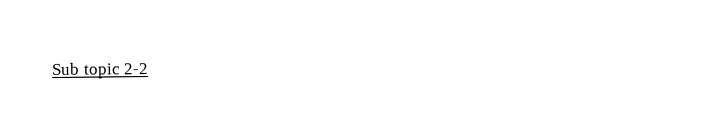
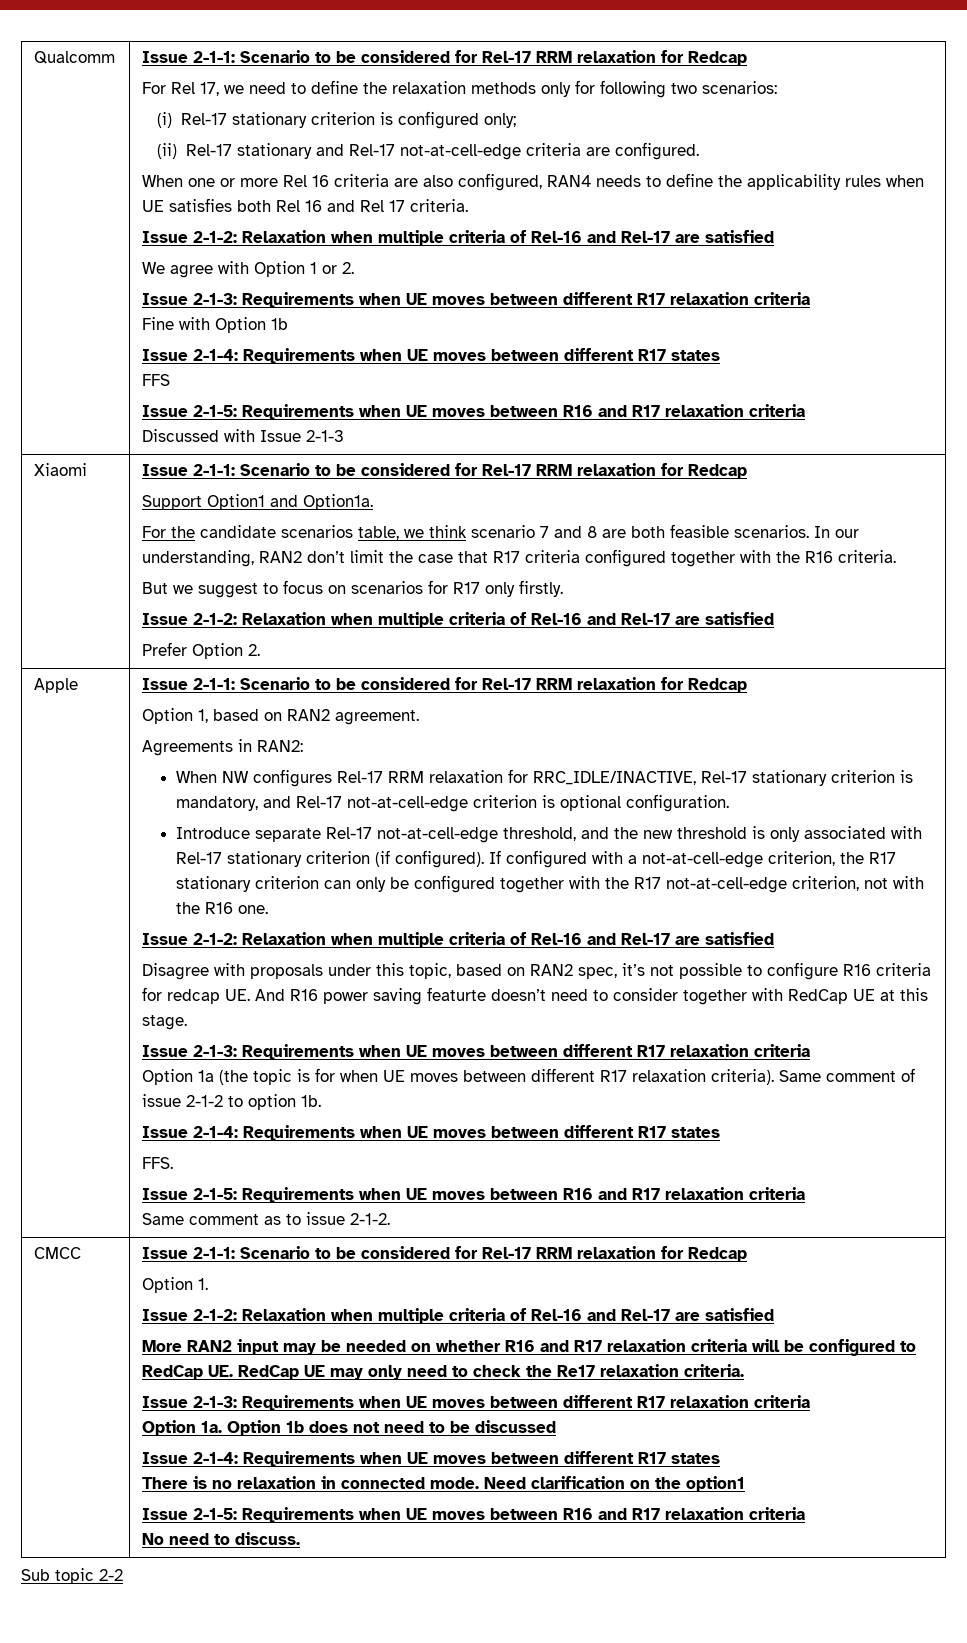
+ Qualcomm | Issue 2-1-1: Scenario to be considered for Rel-17 RRM relaxation for Redcap
+ For Rel 17, we need to define the relaxation methods only for following two scenarios:
+ (i) Rel-17 stationary criterion is configured only;
+ (ii) Rel-17 stationary and Rel-17 not-at-cell-edge criteria are configured.
+ When one or more Rel 16 criteria are also configured, RAN4 needs to define the applicability rules when UE satisfies both Rel 16 and Rel 17 criteria.
+ Issue 2-1-2: Relaxation when multiple criteria of Rel-16 and Rel-17 are satisfied
+ We agree with Option 1 or 2.
+ Issue 2-1-3: Requirements when UE moves between different R17 relaxation criteria
+ Fine with Option 1b
+ Issue 2-1-4: Requirements when UE moves between different R17 states
+ FFS
+ Issue 2-1-5: Requirements when UE moves between R16 and R17 relaxation criteria
+ Discussed with Issue 2-1-3
+ Xiaomi | Issue 2-1-1: Scenario to be considered for Rel-17 RRM relaxation for Redcap
+ Support Option1 and Option1a.
+ For the candidate scenarios table, we think scenario 7 and 8 are both feasible scenarios. In our understanding, RAN2 don’t limit the case that R17 criteria configured together with the R16 criteria.
+ But we suggest to focus on scenarios for R17 only firstly.
+ Issue 2-1-2: Relaxation when multiple criteria of Rel-16 and Rel-17 are satisfied
+ Prefer Option 2.
+ Apple | Issue 2-1-1: Scenario to be considered for Rel-17 RRM relaxation for Redcap
+ Option 1, based on RAN2 agreement.
+ Agreements in RAN2:
+ When NW configures Rel-17 RRM relaxation for RRC_IDLE/INACTIVE, Rel-17 stationary criterion is mandatory, and Rel-17 not-at-cell-edge criterion is optional configuration.
+ Introduce separate Rel-17 not-at-cell-edge threshold, and the new threshold is only associated with Rel-17 stationary criterion (if configured). If configured with a not-at-cell-edge criterion, the R17 stationary criterion can only be configured together with the R17 not-at-cell-edge criterion, not with the R16 one.
+ Issue 2-1-2: Relaxation when multiple criteria of Rel-16 and Rel-17 are satisfied
+ Disagree with proposals under this topic, based on RAN2 spec, it’s not possible to configure R16 criteria for redcap UE. And R16 power saving featurte doesn’t need to consider together with RedCap UE at this stage.
+ Issue 2-1-3: Requirements when UE moves between different R17 relaxation criteria
+ Option 1a (the topic is for when UE moves between different R17 relaxation criteria). Same comment of issue 2-1-2 to option 1b.
+ Issue 2-1-4: Requirements when UE moves between different R17 states
+ FFS.
+ Issue 2-1-5: Requirements when UE moves between R16 and R17 relaxation criteria
+ Same comment as to issue 2-1-2.
+ CMCC | Issue 2-1-1: Scenario to be considered for Rel-17 RRM relaxation for Redcap
+ Option 1.
+ Issue 2-1-2: Relaxation when multiple criteria of Rel-16 and Rel-17 are satisfied
+ More RAN2 input may be needed on whether R16 and R17 relaxation criteria will be configured to RedCap UE. RedCap UE may only need to check the Re17 relaxation criteria.
+ Issue 2-1-3: Requirements when UE moves between different R17 relaxation criteria
+ Option 1a. Option 1b does not need to be discussed
+ Issue 2-1-4: Requirements when UE moves between different R17 states
+ There is no relaxation in connected mode. Need clarification on the option1
+ Issue 2-1-5: Requirements when UE moves between R16 and R17 relaxation criteria
+ No need to discuss.

